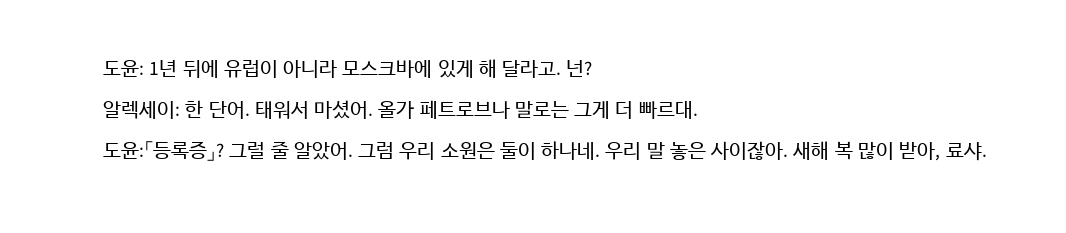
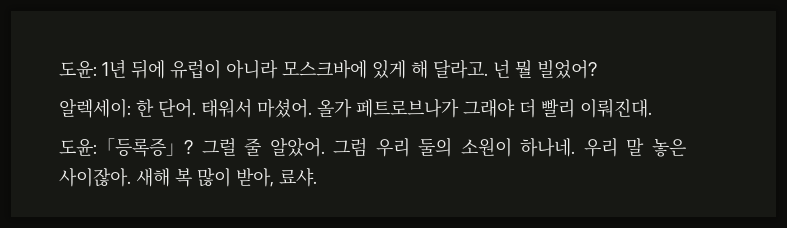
- 넌?
+ 넌 뭘 빌었어?
- 올가 페트로브나 말로는 그게 더 빠르대.
+ 올가 페트로브나가 그래야 더 빨리 이뤄진대.
- 그럼 우리 소원은 둘이 하나네.
+ 그럼 우리 둘의 소원이 하나네.

